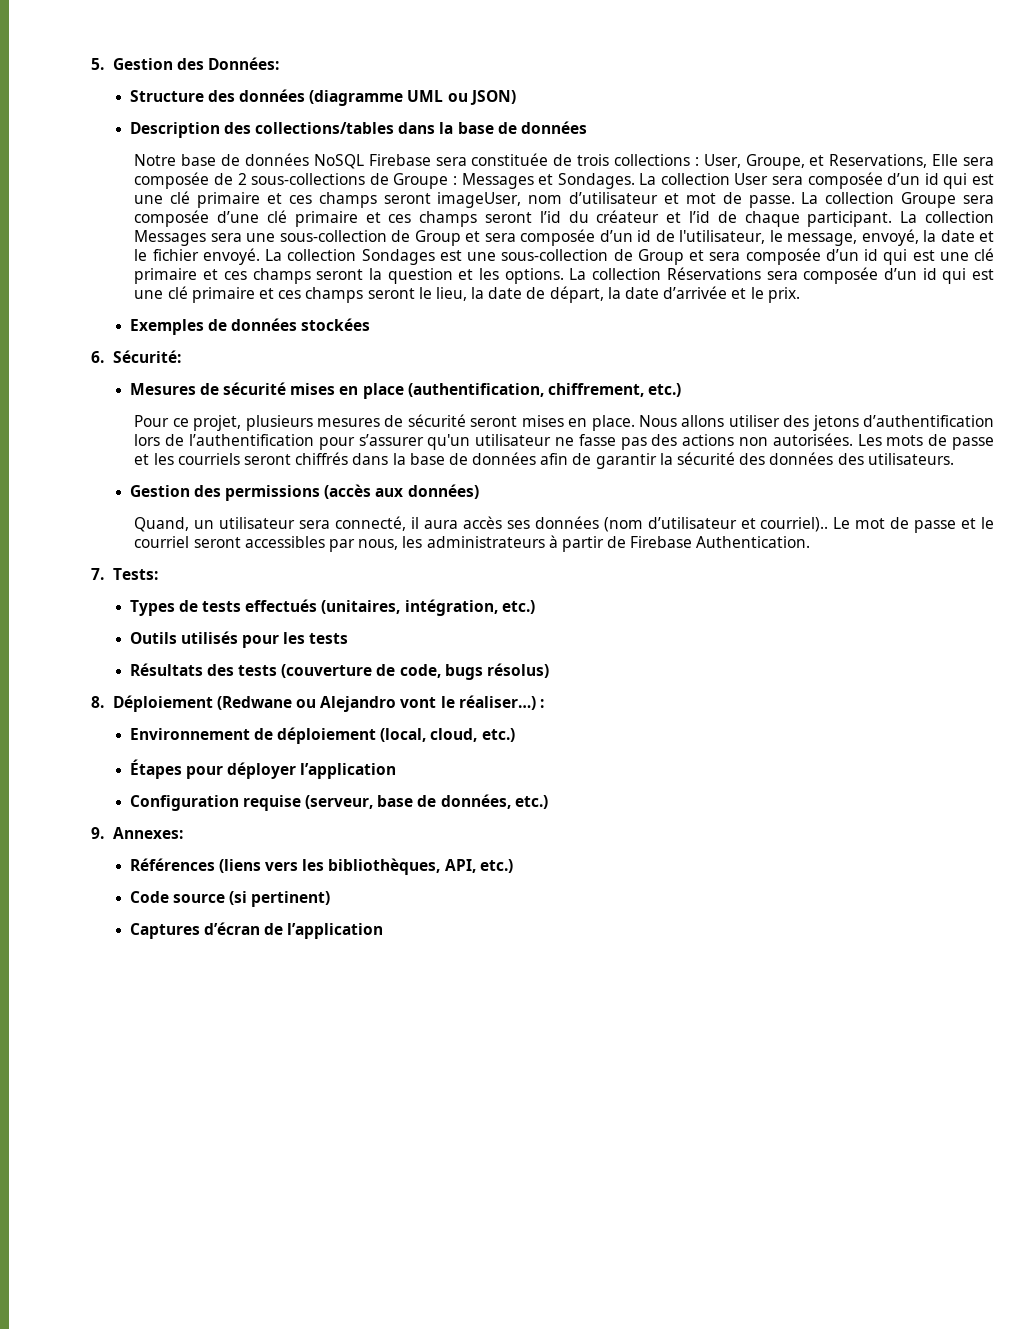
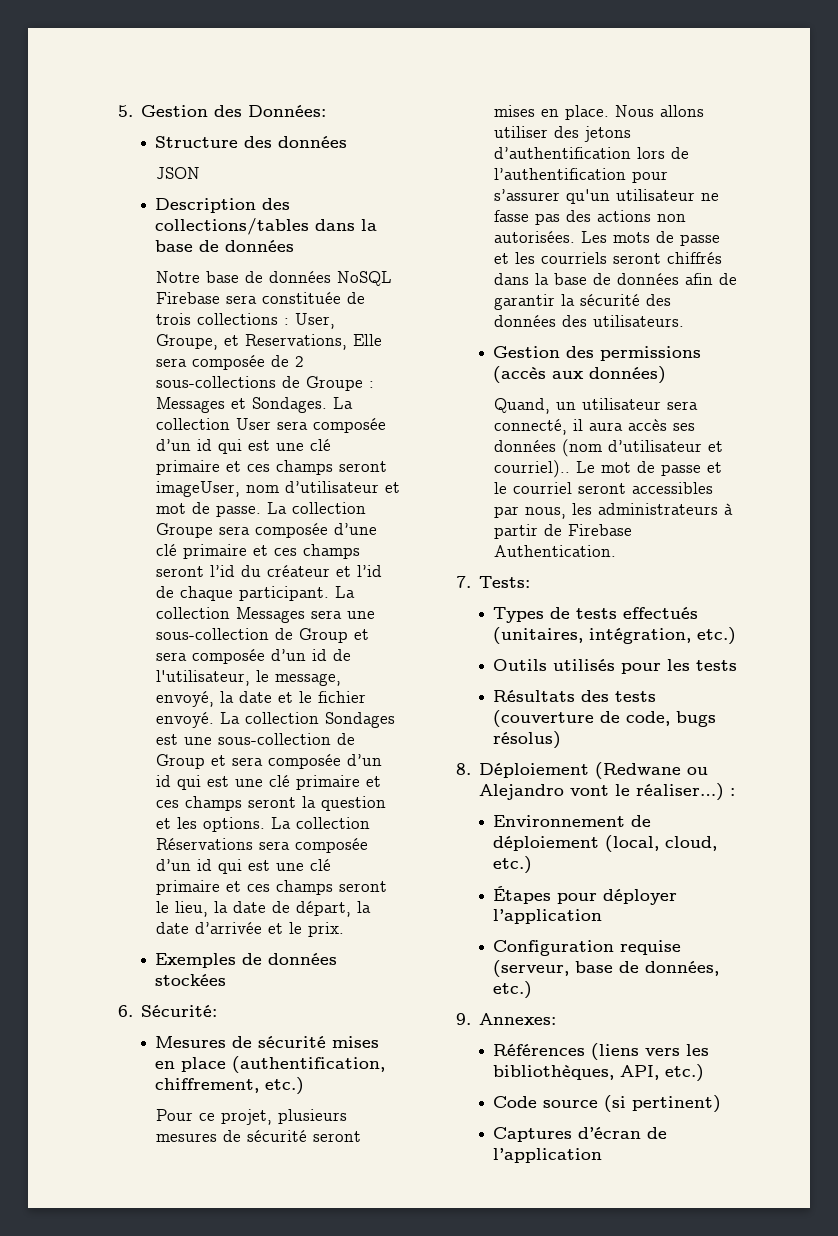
- Structure des données (diagramme UML ou JSON)
+ Structure des données
+ JSON

